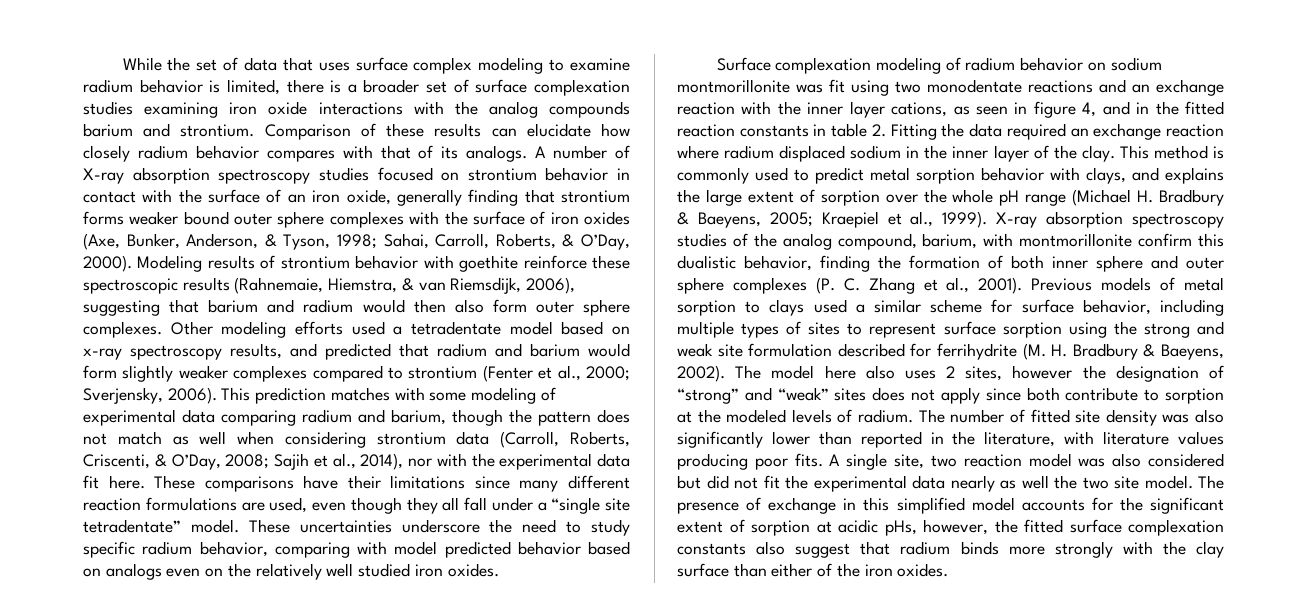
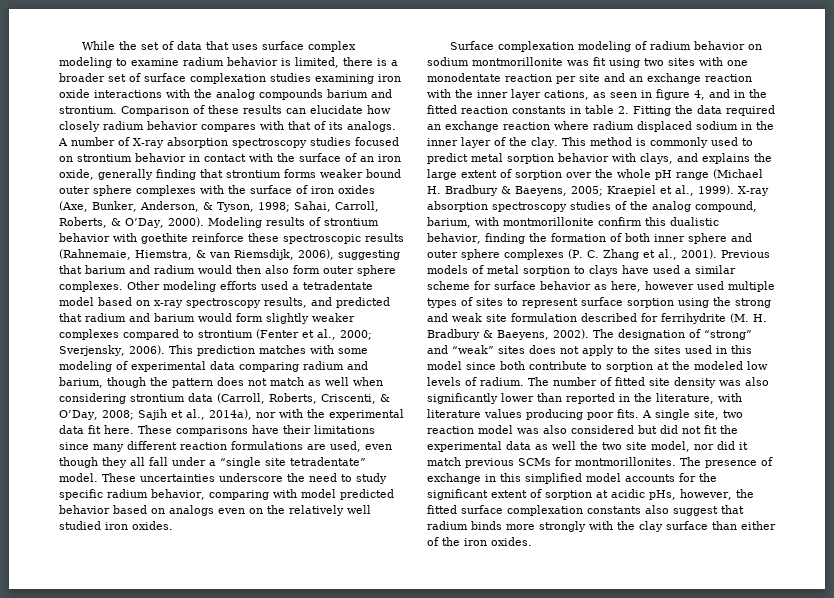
- This prediction matches with some modeling of experimental data comparing radium and barium, though the pattern does not match as well when considering strontium data (Carroll, Roberts, Criscenti, & O’Day, 2008; Sajih et al., 2014), nor with the experimental data fit here.
+ This prediction matches with some modeling of experimental data comparing radium and barium, though the pattern does not match as well when considering strontium data (Carroll, Roberts, Criscenti, & O’Day, 2008; Sajih et al., 2014a), nor with the experimental data fit here.
- Surface complexation modeling of radium behavior on sodium montmorillonite was fit using two monodentate reactions and an exchange reaction with the inner layer cations, as seen in figure 4, and in the fitted reaction constants in table 2. Fitting the data required an exchange reaction where radium displaced sodium in the inner layer of the clay.
+ Surface complexation modeling of radium behavior on sodium montmorillonite was fit using two sites with one monodentate reaction per site and an exchange reaction with the inner layer cations, as seen in figure 4, and in the fitted reaction constants in table 2. Fitting the data required an exchange reaction where radium displaced sodium in the inner layer of the clay.
- Previous models of metal sorption to clays used a similar scheme for surface behavior, including multiple types of sites to represent surface sorption using the strong and weak site formulation described for ferrihydrite (M. H. Bradbury & Baeyens, 2002).
+ Previous models of metal sorption to clays have used a similar scheme for surface behavior as here, however used multiple types of sites to represent surface sorption using the strong and weak site formulation described for ferrihydrite (M. H. Bradbury & Baeyens, 2002).
- The model here also uses 2 sites, however the designation of “strong” and “weak” sites does not apply since both contribute to sorption at the modeled levels of radium.
+ The designation of “strong” and “weak” sites does not apply to the sites used in this model since both contribute to sorption at the modeled low levels of radium.
- A single site, two reaction model was also considered but did not fit the experimental data nearly as well the two site model.
+ A single site, two reaction model was also considered but did not fit the experimental data as well the two site model, nor did it match previous SCMs for montmorillonites.

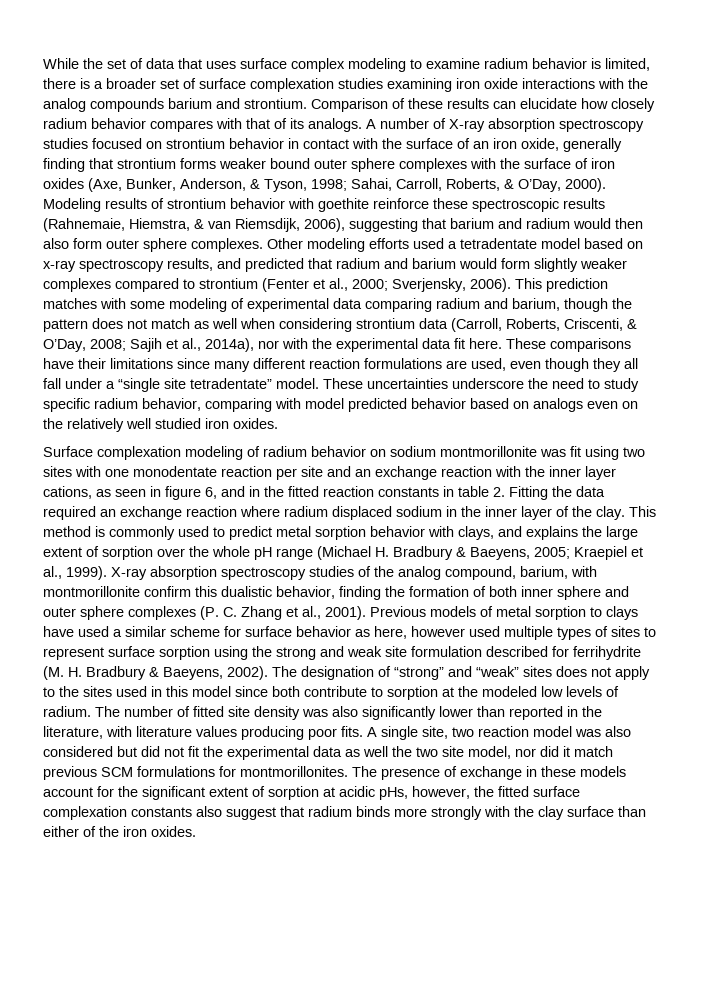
- Surface complexation modeling of radium behavior on sodium montmorillonite was fit using two sites with one monodentate reaction per site and an exchange reaction with the inner layer cations, as seen in figure 4, and in the fitted reaction constants in table 2. Fitting the data required an exchange reaction where radium displaced sodium in the inner layer of the clay.
+ Surface complexation modeling of radium behavior on sodium montmorillonite was fit using two sites with one monodentate reaction per site and an exchange reaction with the inner layer cations, as seen in figure 6, and in the fitted reaction constants in table 2. Fitting the data required an exchange reaction where radium displaced sodium in the inner layer of the clay.
- A single site, two reaction model was also considered but did not fit the experimental data as well the two site model, nor did it match previous SCMs for montmorillonites.
+ A single site, two reaction model was also considered but did not fit the experimental data as well the two site model, nor did it match previous SCM formulations for montmorillonites.
- The presence of exchange in this simplified model accounts for the significant extent of sorption at acidic pHs, however, the fitted surface complexation constants also suggest that radium binds more strongly with the clay surface than either of the iron oxides.
+ The presence of exchange in these models account for the significant extent of sorption at acidic pHs, however, the fitted surface complexation constants also suggest that radium binds more strongly with the clay surface than either of the iron oxides.

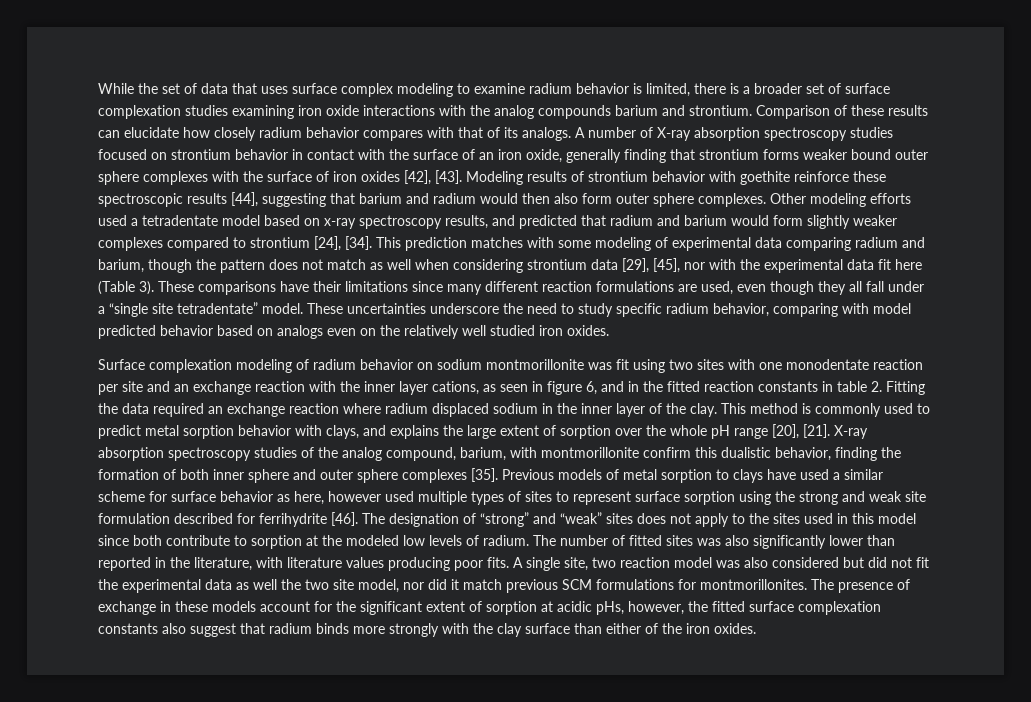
- A number of X-ray absorption spectroscopy studies focused on strontium behavior in contact with the surface of an iron oxide, generally finding that strontium forms weaker bound outer sphere complexes with the surface of iron oxides (Axe, Bunker, Anderson, & Tyson, 1998; Sahai, Carroll, Roberts, & O’Day, 2000).
+ A number of X-ray absorption spectroscopy studies focused on strontium behavior in contact with the surface of an iron oxide, generally finding that strontium forms weaker bound outer sphere complexes with the surface of iron oxides [42], [43].
- Modeling results of strontium behavior with goethite reinforce these spectroscopic results (Rahnemaie, Hiemstra, & van Riemsdijk, 2006), suggesting that barium and radium would then also form outer sphere complexes.
+ Modeling results of strontium behavior with goethite reinforce these spectroscopic results [44], suggesting that barium and radium would then also form outer sphere complexes.
- Other modeling efforts used a tetradentate model based on x-ray spectroscopy results, and predicted that radium and barium would form slightly weaker complexes compared to strontium (Fenter et al., 2000; Sverjensky, 2006).
+ Other modeling efforts used a tetradentate model based on x-ray spectroscopy results, and predicted that radium and barium would form slightly weaker complexes compared to strontium [24], [34].
- This prediction matches with some modeling of experimental data comparing radium and barium, though the pattern does not match as well when considering strontium data (Carroll, Roberts, Criscenti, & O’Day, 2008; Sajih et al., 2014a), nor with the experimental data fit here.
+ This prediction matches with some modeling of experimental data comparing radium and barium, though the pattern does not match as well when considering strontium data [29], [45], nor with the experimental data fit here (Table 3).
- This method is commonly used to predict metal sorption behavior with clays, and explains the large extent of sorption over the whole pH range (Michael H. Bradbury & Baeyens, 2005; Kraepiel et al., 1999).
+ This method is commonly used to predict metal sorption behavior with clays, and explains the large extent of sorption over the whole pH range [20], [21].
- X-ray absorption spectroscopy studies of the analog compound, barium, with montmorillonite confirm this dualistic behavior, finding the formation of both inner sphere and outer sphere complexes (P. C. Zhang et al., 2001).
+ X-ray absorption spectroscopy studies of the analog compound, barium, with montmorillonite confirm this dualistic behavior, finding the formation of both inner sphere and outer sphere complexes [35].
- Previous models of metal sorption to clays have used a similar scheme for surface behavior as here, however used multiple types of sites to represent surface sorption using the strong and weak site formulation described for ferrihydrite (M. H. Bradbury & Baeyens, 2002).
+ Previous models of metal sorption to clays have used a similar scheme for surface behavior as here, however used multiple types of sites to represent surface sorption using the strong and weak site formulation described for ferrihydrite [46].
- The number of fitted site density was also significantly lower than reported in the literature, with literature values producing poor fits.
+ The number of fitted sites was also significantly lower than reported in the literature, with literature values producing poor fits.

